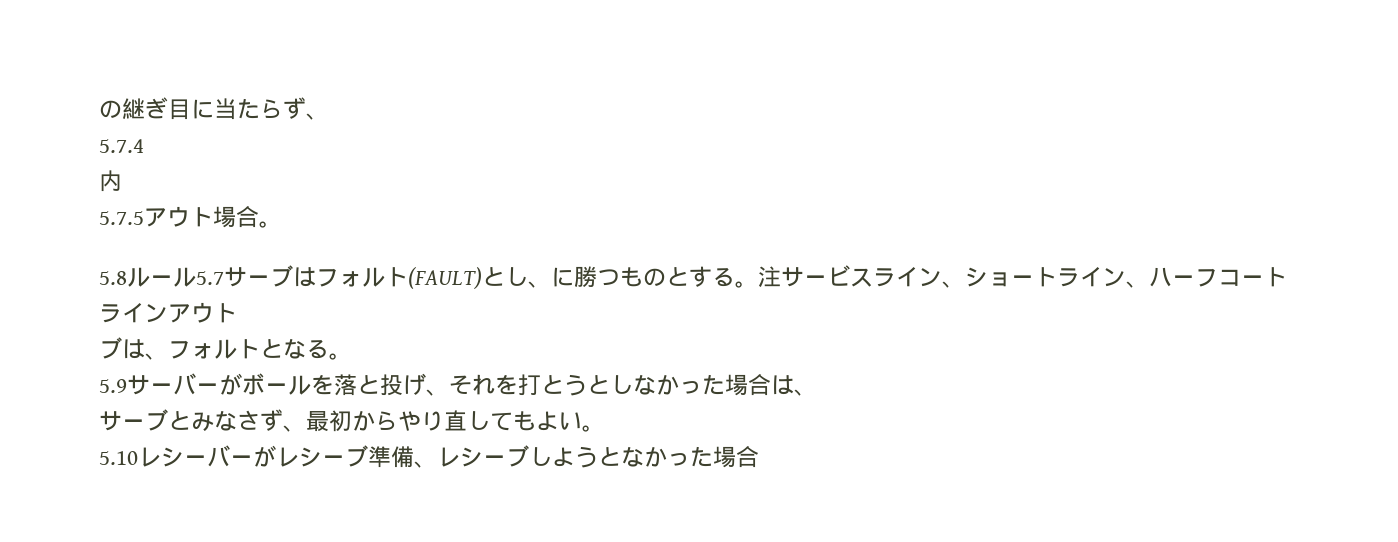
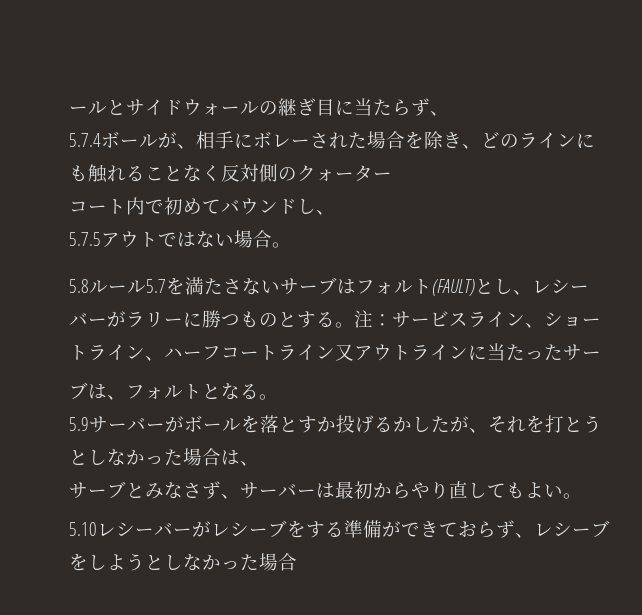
- の継ぎ目に当たらず、
+ ールとサイドウォールの継ぎ目に当たらず、
- 5.7.4
- 内
+ 5.7.4ボールが、相手にボレーされた場合を除き、どのラインにも触れることなく反対側のクォーター
+ コート内で初めてバウンドし、
- 5.7.5アウト場合。
+ 5.7.5アウトではない場合。
- 5.8ルール5.7サーブはフォルト(FAULT)とし、に勝つものとする。
+ 5.8ルール5.7を満たさないサーブはフォルト(FAULT)とし、レシーバーがラリーに勝つものとする。
- 注サービスライン、ショートライン、ハーフコートラインアウト
+ 注：サービスライン、ショートライン、ハーフコートライン又アウトラインに当たったサー
- 5.9サーバーがボールを落と投げ、それを打とうとしなかった場合は、
+ 5.9サーバーがボールを落とすか投げるかしたが、それを打とうとしなかった場合は、
- サーブとみなさず、最初からやり直してもよい。
+ サーブとみなさず、サーバーは最初からやり直してもよい。
- 5.10レシーバーがレシーブ準備、レシーブしようとなかった場合
+ 5.10レシーバーがレシーブをする準備ができておらず、レシーブをしようとしなかった場合

